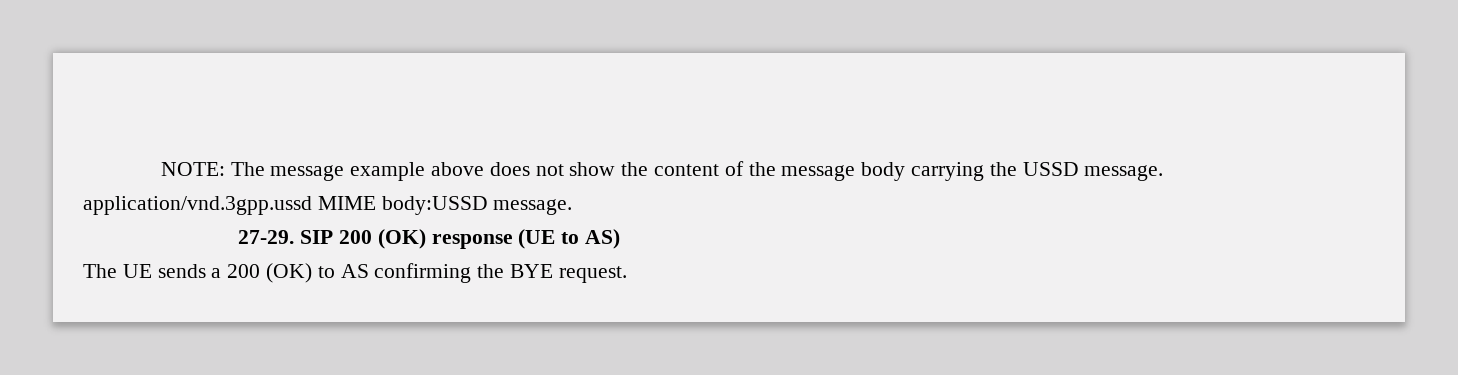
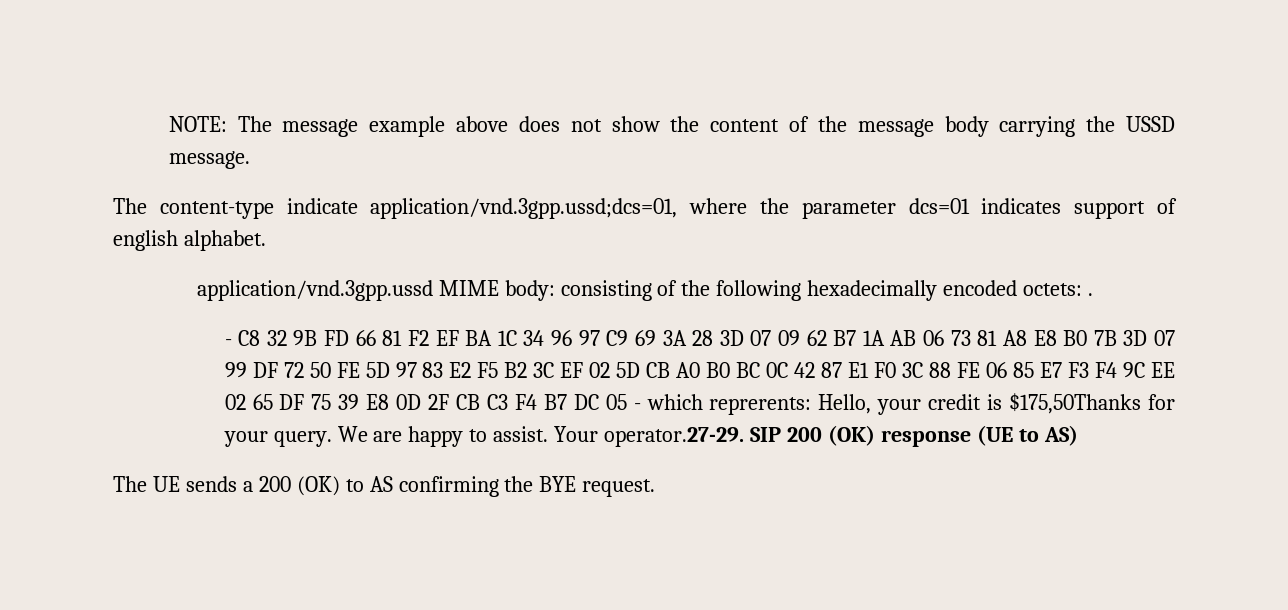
- application/vnd.3gpp.ussd MIME body:USSD message.
- 27-29. SIP 200 (OK) response (UE to AS)
+ The content-type indicate application/vnd.3gpp.ussd;dcs=01, where the parameter dcs=01 indicates support of english alphabet.
+ application/vnd.3gpp.ussd MIME body: consisting of the following hexadecimally encoded octets: .
+ - C8 32 9B FD 66 81 F2 EF BA 1C 34 96 97 C9 69 3A 28 3D 07 09 62 B7 1A AB 06 73 81 A8 E8 B0 7B 3D 07 99 DF 72 50 FE 5D 97 83 E2 F5 B2 3C EF 02 5D CB A0 B0 BC 0C 42 87 E1 F0 3C 88 FE 06 85 E7 F3 F4 9C EE 02 65 DF 75 39 E8 0D 2F CB C3 F4 B7 DC 05 - which reprerents: Hello, your credit is $175,50Thanks for your query. We are happy to assist. Your operator.27-29. SIP 200 (OK) response (UE to AS)

